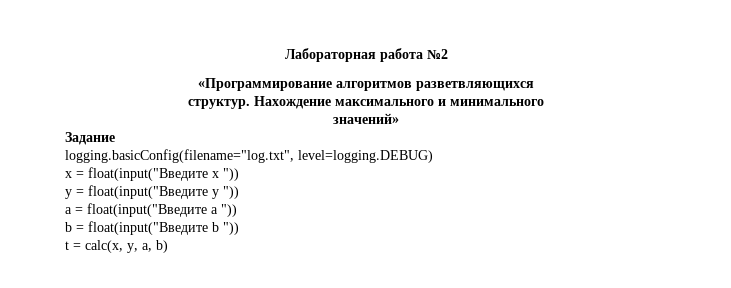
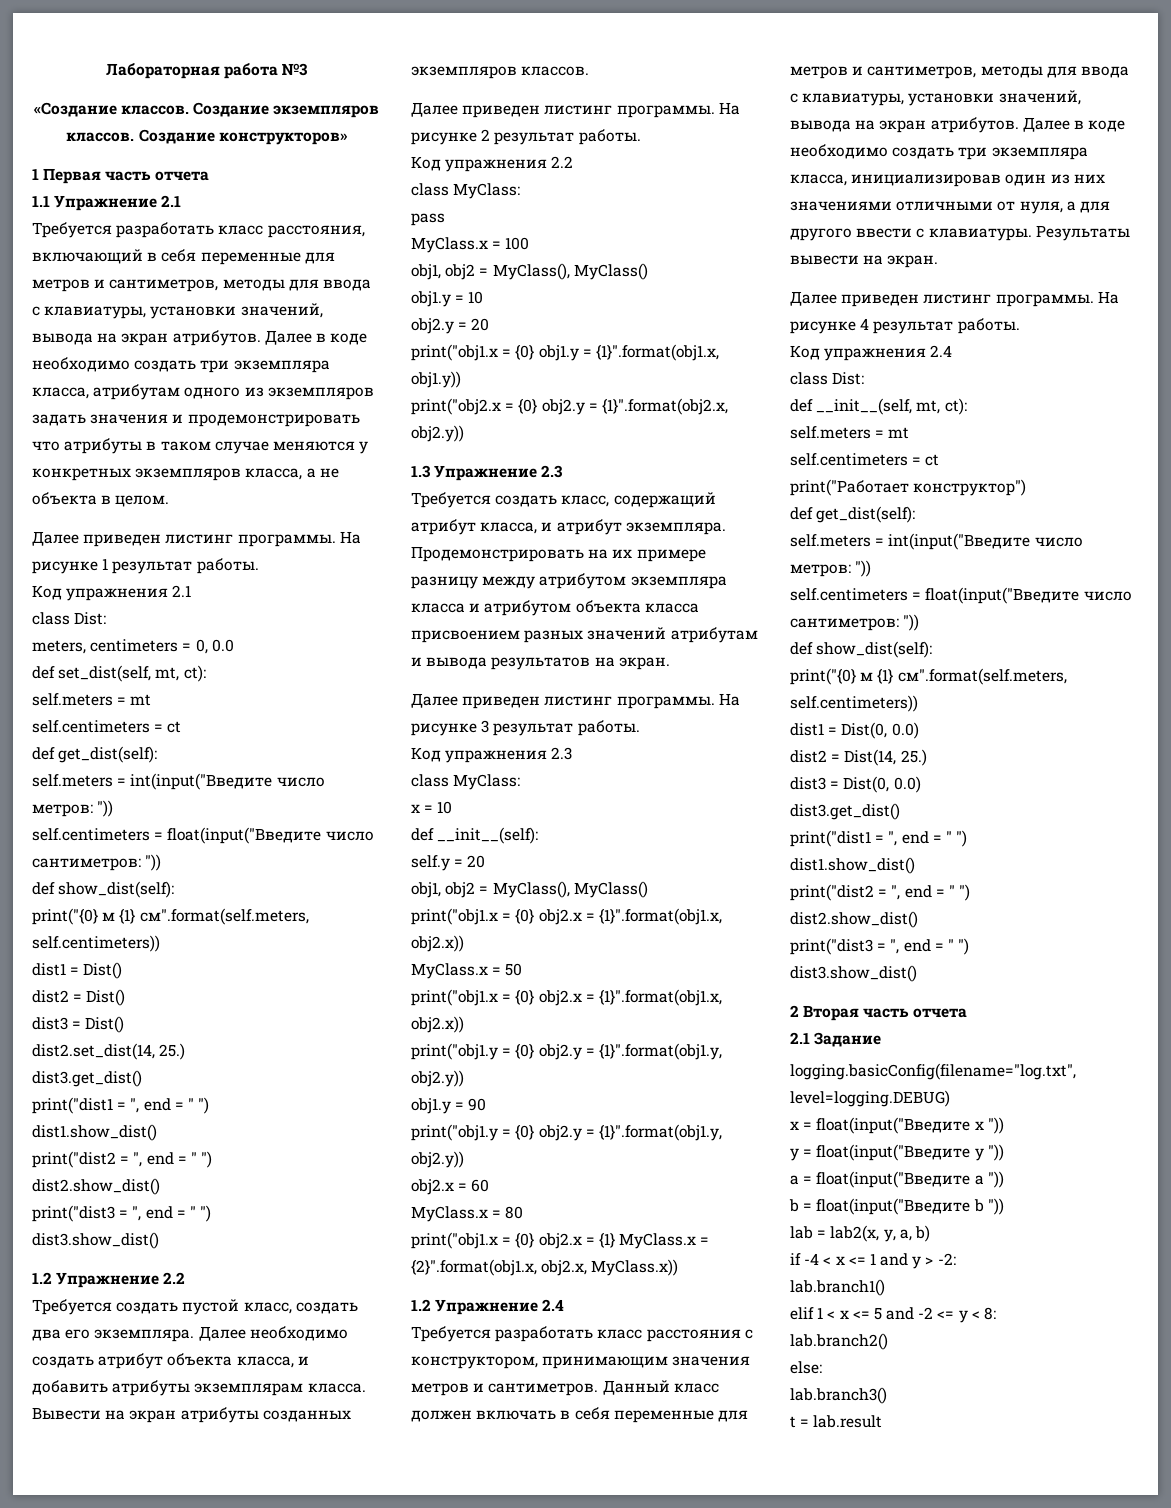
- Лабораторная работа №2
- «Программирование алгоритмов разветвляющихся
- структур. Нахождение максимального и минимального
- значений»
- Задание
+ Лабораторная работа №3
+ «Создание классов. Создание экземпляров классов. Создание конструкторов»
+ 1 Первая часть отчета
+ 1.1 Упражнение 2.1
+ Требуется разработать класс расстояния, включающий в себя переменные для метров и сантиметров, методы для ввода с клавиатуры, установки значений, вывода на экран атрибутов. Далее в коде необходимо создать три экземпляра класса, атрибутам одного из экземпляров задать значения и продемонстрировать что атрибуты в таком случае меняются у конкретных экземпляров класса, а не объекта в целом.
+ Далее приведен листинг программы. На рисунке 1 результат работы.
+ Код упражнения 2.1
+ class Dist:
+ meters, centimeters = 0, 0.0
+ def set_dist(self, mt, ct):
+ self.meters = mt
+ self.centimeters = ct
+ def get_dist(self):
+ self.meters = int(input("Введите число метров: "))
+ self.centimeters = float(input("Введите число сантиметров: "))
+ def show_dist(self):
+ print("{0} м {1} см".format(self.meters, self.centimeters))
+ dist1 = Dist()
+ dist2 = Dist()
+ dist3 = Dist()
+ dist2.set_dist(14, 25.)
+ dist3.get_dist()
+ print("dist1 = ", end = " ")
+ dist1.show_dist()
+ print("dist2 = ", end = " ")
+ dist2.show_dist()
+ print("dist3 = ", end = " ")
+ dist3.show_dist()
+ 1.2 Упражнение 2.2
+ Требуется создать пустой класс, создать два его экземпляра. Далее необходимо создать атрибут объекта класса, и добавить атрибуты экземплярам класса. Вывести на экран атрибуты созданных экземпляров классов.
+ Далее приведен листинг программы. На рисунке 2 результат работы.
+ Код упражнения 2.2
+ class MyClass:
+ pass
+ MyClass.x = 100
+ obj1, obj2 = MyClass(), MyClass()
+ obj1.y = 10
+ obj2.y = 20
+ print("obj1.x = {0} obj1.y = {1}".format(obj1.x, obj1.y))
+ print("obj2.x = {0} obj2.y = {1}".format(obj2.x, obj2.y))
+ 1.3 Упражнение 2.3
+ Требуется создать класс, содержащий атрибут класса, и атрибут экземпляра. Продемонстрировать на их примере разницу между атрибутом экземпляра класса и атрибутом объекта класса присвоением разных значений атрибутам и вывода результатов на экран.
+ Далее приведен листинг программы. На рисунке 3 результат работы.
+ Код упражнения 2.3
+ class MyClass:
+ x = 10
+ def __init__(self):
+ self.y = 20
+ obj1, obj2 = MyClass(), MyClass()
+ print("obj1.x = {0} obj2.x = {1}".format(obj1.x, obj2.x))
+ MyClass.x = 50
+ print("obj1.x = {0} obj2.x = {1}".format(obj1.x, obj2.x))
+ print("obj1.y = {0} obj2.y = {1}".format(obj1.y, obj2.y))
+ obj1.y = 90
+ print("obj1.y = {0} obj2.y = {1}".format(obj1.y, obj2.y))
+ obj2.x = 60
+ MyClass.x = 80
+ print("obj1.x = {0} obj2.x = {1} MyClass.x = {2}".format(obj1.x, obj2.x, MyClass.x))
+ 1.2 Упражнение 2.4
+ Требуется разработать класс расстояния c конструктором, принимающим значения метров и сантиметров. Данный класс должен включать в себя переменные для метров и сантиметров, методы для ввода с клавиатуры, установки значений, вывода на экран атрибутов. Далее в коде необходимо создать три экземпляра класса, инициализировав один из них значениями отличными от нуля, а для другого ввести с клавиатуры. Результаты вывести на экран.
+ Далее приведен листинг программы. На рисунке 4 результат работы.
+ Код упражнения 2.4
+ class Dist:
+ def __init__(self, mt, ct):
+ self.meters = mt
+ self.centimeters = ct
+ print("Работает конструктор")
+ def get_dist(self):
+ self.meters = int(input("Введите число метров: "))
+ self.centimeters = float(input("Введите число сантиметров: "))
+ def show_dist(self):
+ print("{0} м {1} см".format(self.meters, self.centimeters))
+ dist1 = Dist(0, 0.0)
+ dist2 = Dist(14, 25.)
+ dist3 = Dist(0, 0.0)
+ dist3.get_dist()
+ print("dist1 = ", end = " ")
+ dist1.show_dist()
+ print("dist2 = ", end = " ")
+ dist2.show_dist()
+ print("dist3 = ", end = " ")
+ dist3.show_dist()
+ 2 Вторая часть отчета
+ 2.1 Задание
- t = calc(x, y, a, b)
+ lab = lab2(x, y, a, b)
+ if -4 < x <= 1 and y > -2:
+ lab.branch1()
+ elif 1 < x <= 5 and -2 <= y < 8:
+ lab.branch2()
+ else:
+ lab.branch3()
+ t = lab.result

